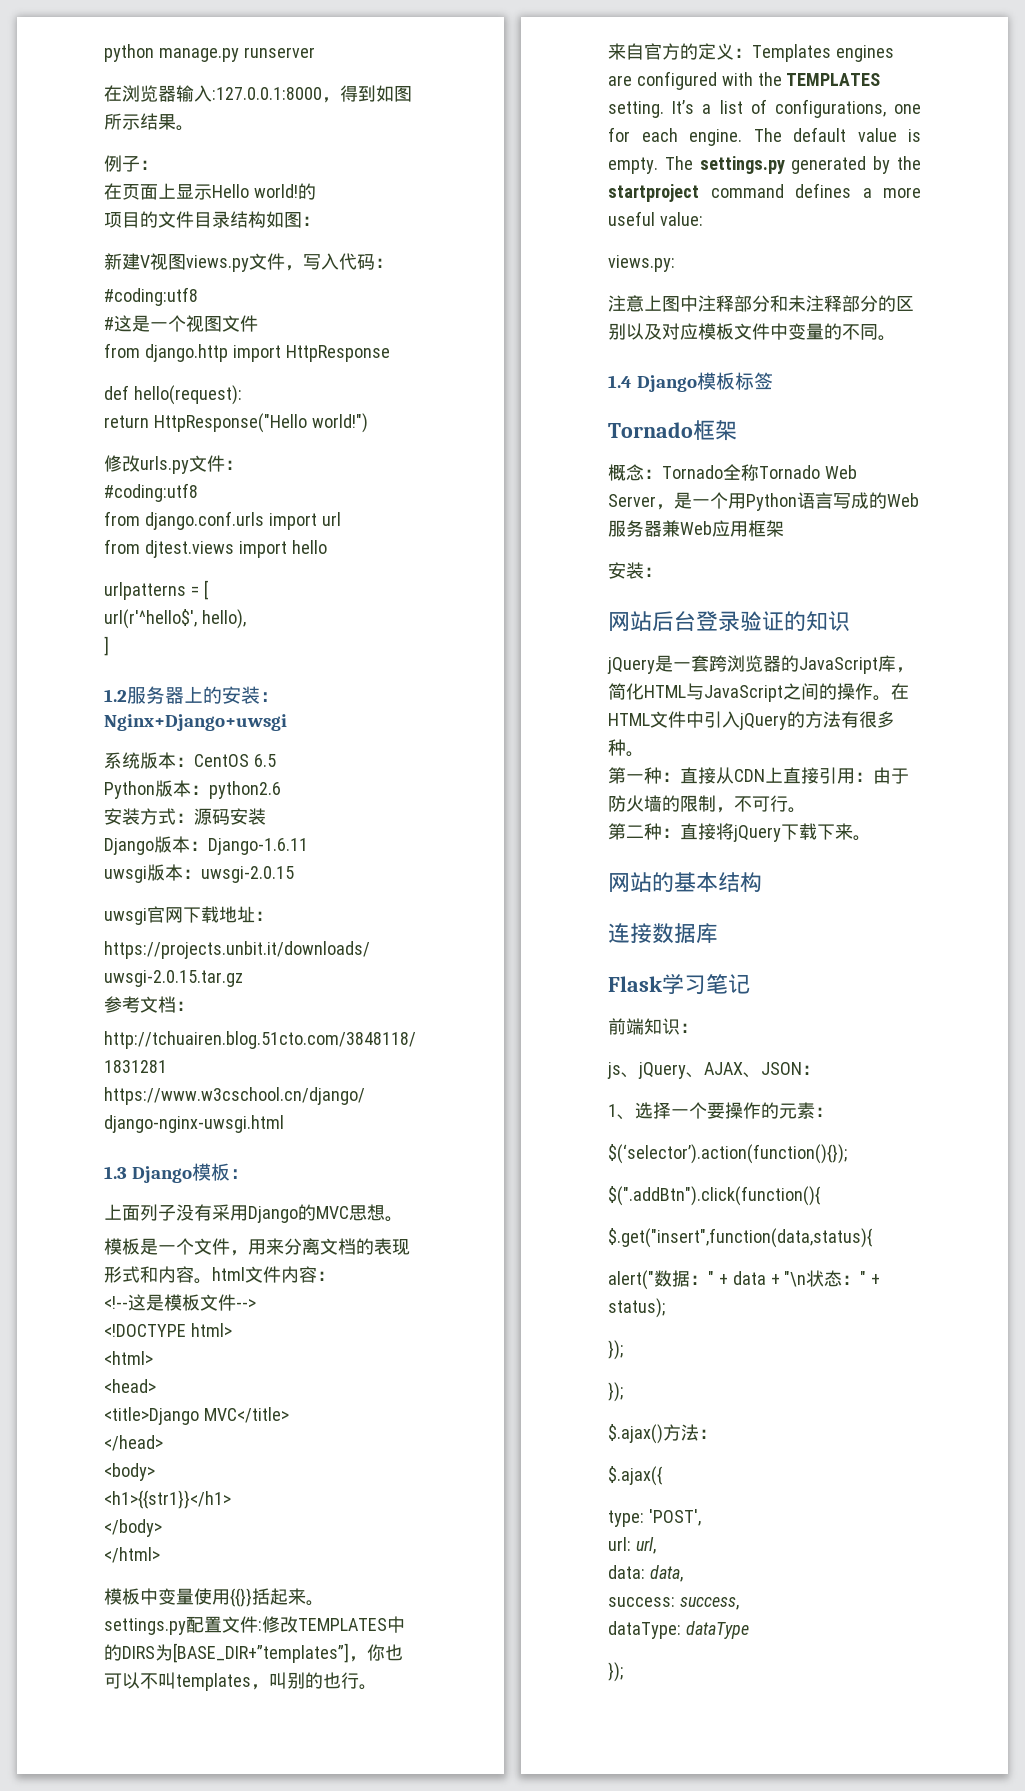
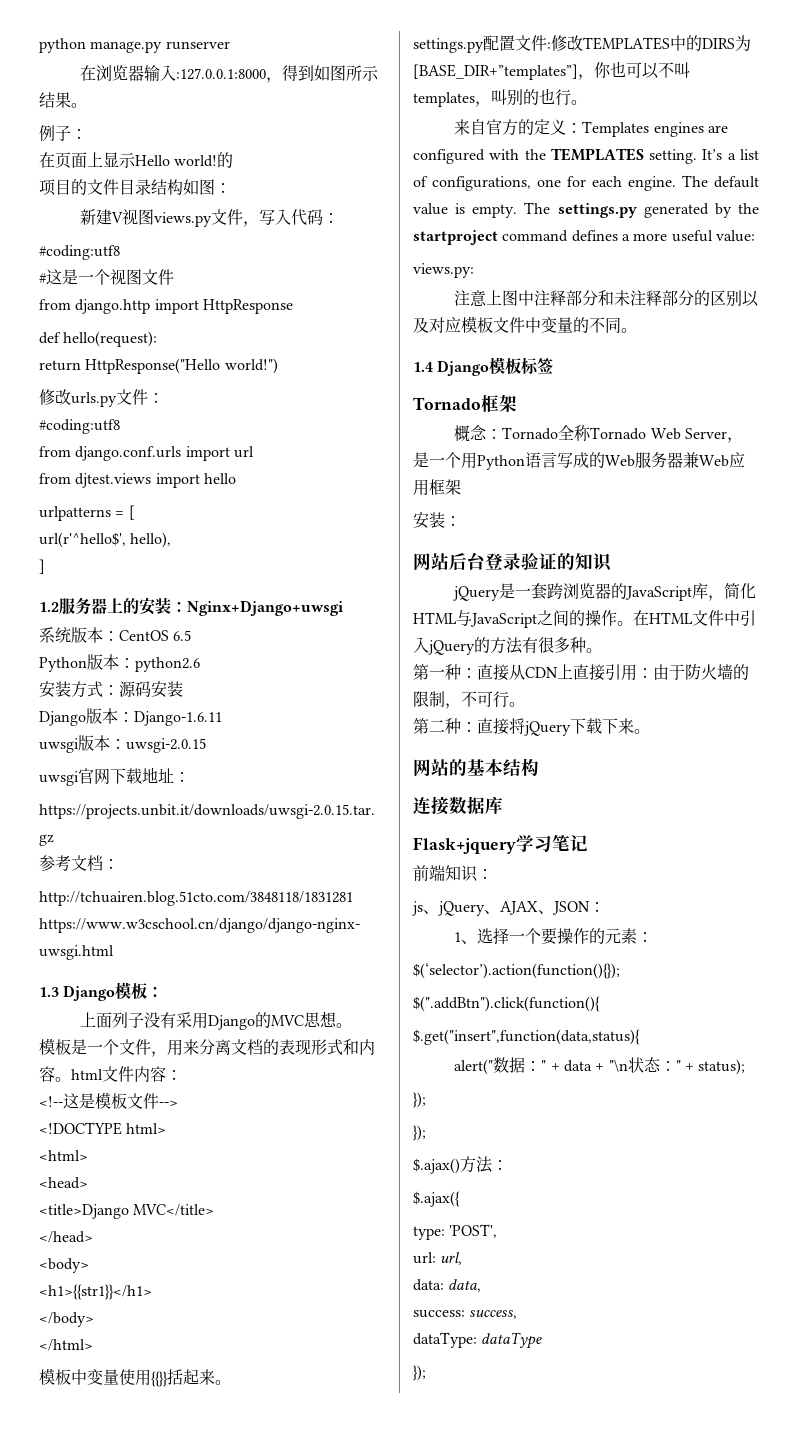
- Flask学习笔记
+ Flask+jquery学习笔记

